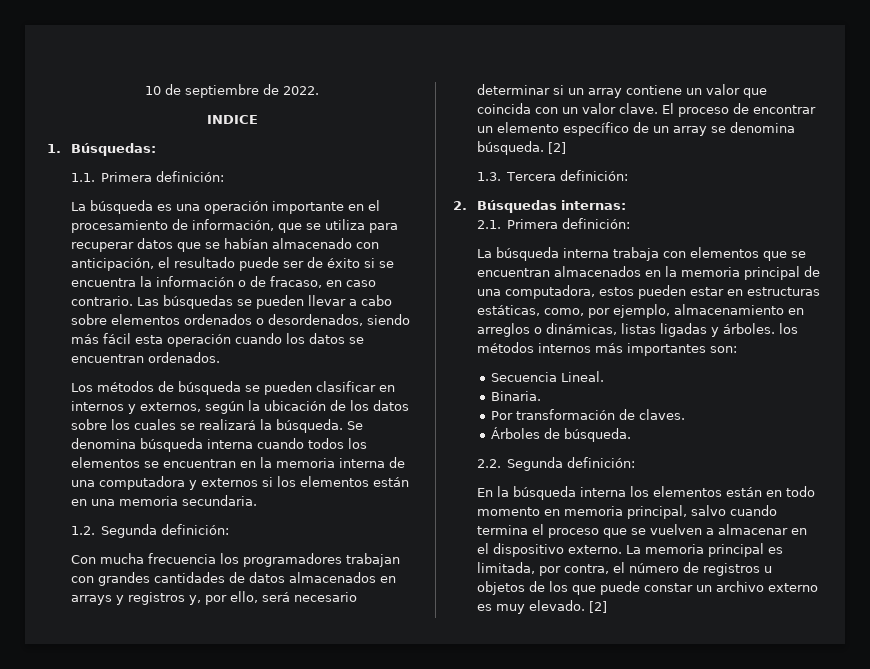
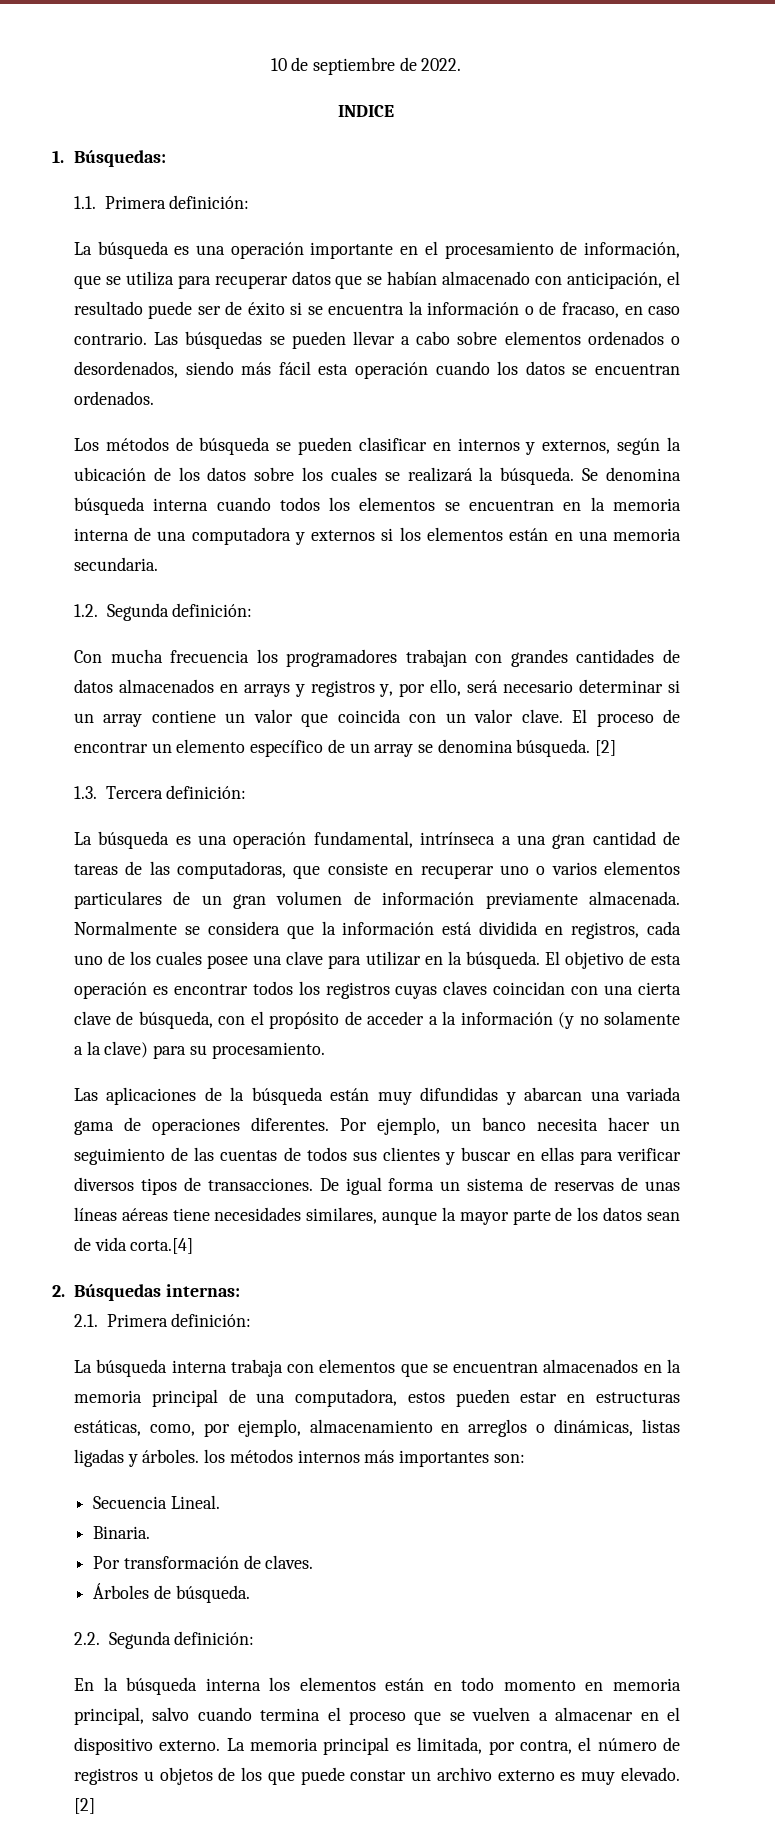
+ La búsqueda es una operación fundamental, intrínseca a una gran cantidad de tareas de las computadoras, que consiste en recuperar uno o varios elementos particulares de un gran volumen de información previamente almacenada. Normalmente se considera que la información está dividida en registros, cada uno de los cuales posee una clave para utilizar en la búsqueda. El objetivo de esta operación es encontrar todos los registros cuyas claves coincidan con una cierta clave de búsqueda, con el propósito de acceder a la información (y no solamente a la clave) para su procesamiento.
+ Las aplicaciones de la búsqueda están muy difundidas y abarcan una variada gama de operaciones diferentes. Por ejemplo, un banco necesita hacer un seguimiento de las cuentas de todos sus clientes y buscar en ellas para verificar diversos tipos de transacciones. De igual forma un sistema de reservas de unas líneas aéreas tiene necesidades similares, aunque la mayor parte de los datos sean de vida corta.[4]

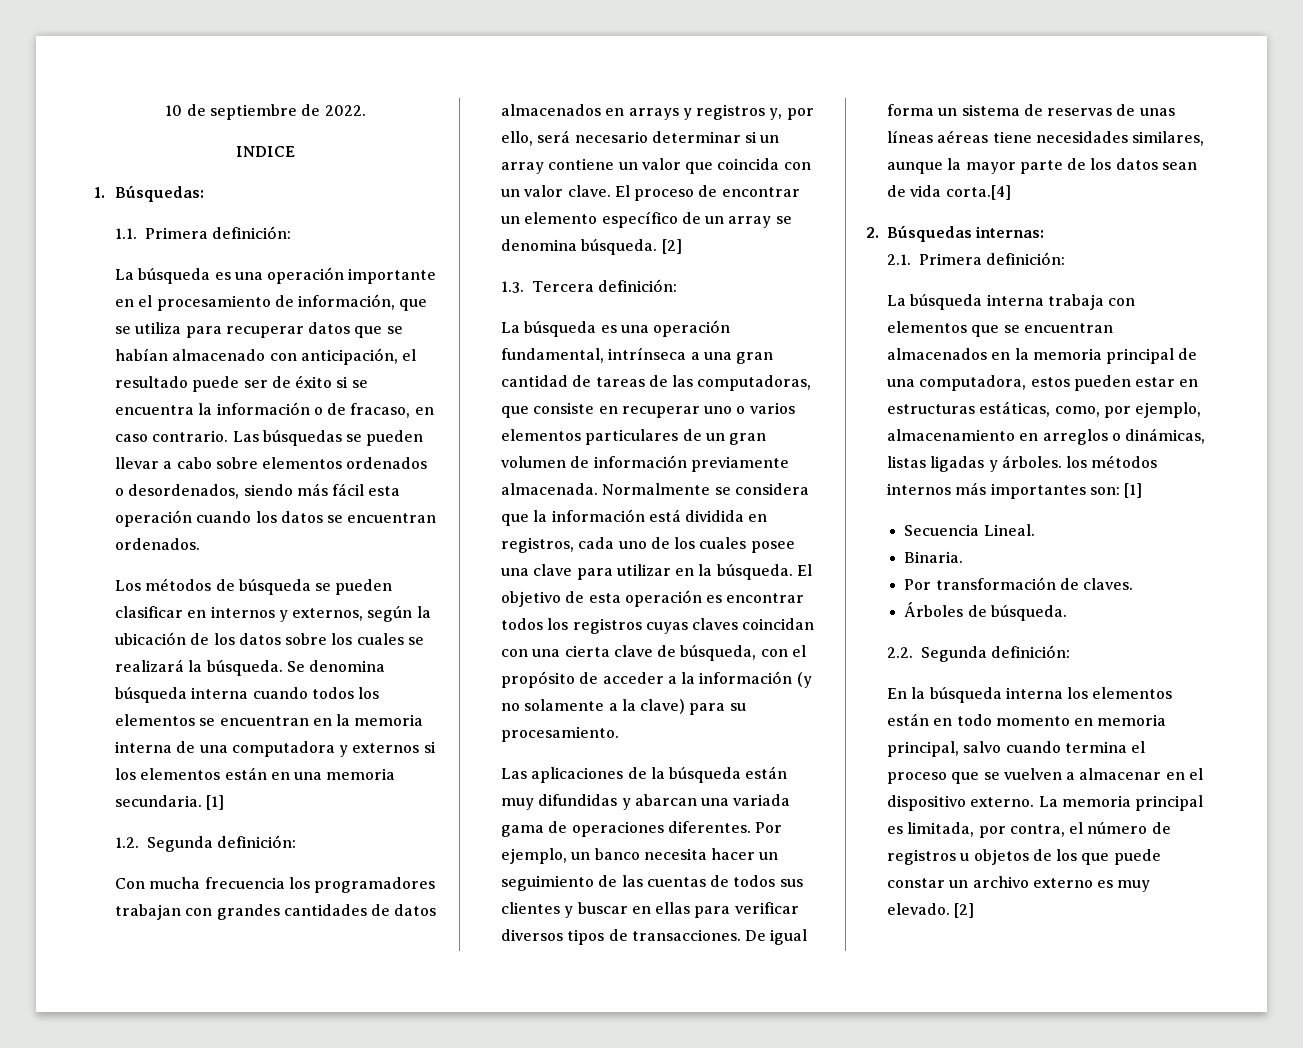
- Se denomina búsqueda interna cuando todos los elementos se encuentran en la memoria interna de una computadora y externos si los elementos están en una memoria secundaria.
+ Se denomina búsqueda interna cuando todos los elementos se encuentran en la memoria interna de una computadora y externos si los elementos están en una memoria secundaria. [1]
- La búsqueda interna trabaja con elementos que se encuentran almacenados en la memoria principal de una computadora, estos pueden estar en estructuras estáticas, como, por ejemplo, almacenamiento en arreglos o dinámicas, listas ligadas y árboles. los métodos internos más importantes son:
+ La búsqueda interna trabaja con elementos que se encuentran almacenados en la memoria principal de una computadora, estos pueden estar en estructuras estáticas, como, por ejemplo, almacenamiento en arreglos o dinámicas, listas ligadas y árboles. los métodos internos más importantes son: [1]

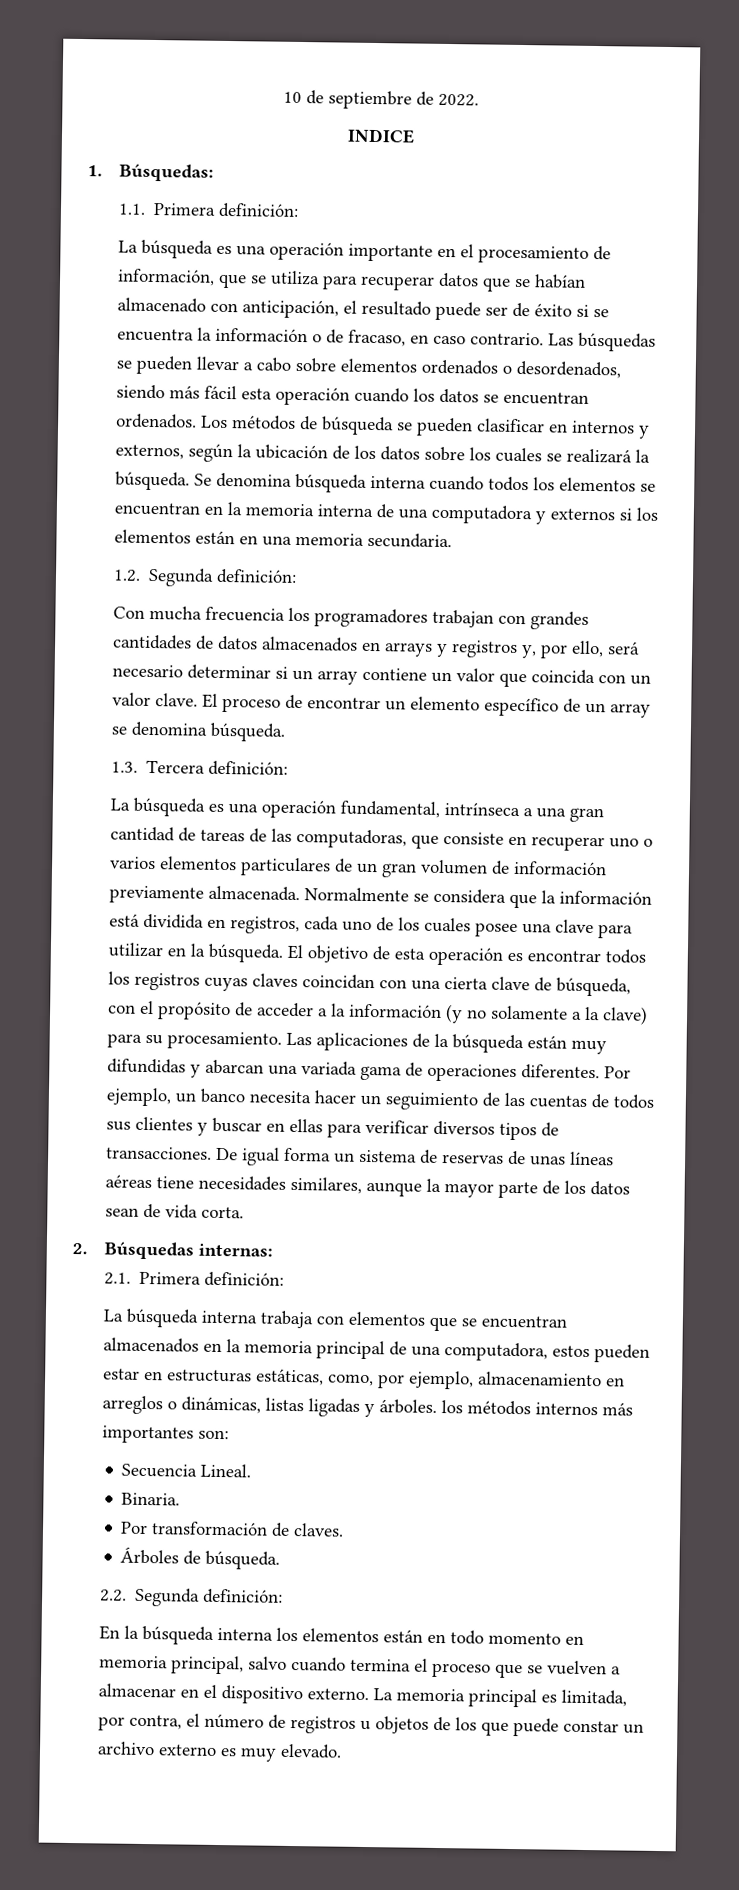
- Las búsquedas se pueden llevar a cabo sobre elementos ordenados o desordenados, siendo más fácil esta operación cuando los datos se encuentran ordenados.
- Los métodos de búsqueda se pueden clasificar en internos y externos, según la ubicación de los datos sobre los cuales se realizará la búsqueda.
+ Las búsquedas se pueden llevar a cabo sobre elementos ordenados o desordenados, siendo más fácil esta operación cuando los datos se encuentran ordenados. Los métodos de búsqueda se pueden clasificar en internos y externos, según la ubicación de los datos sobre los cuales se realizará la búsqueda.
- Se denomina búsqueda interna cuando todos los elementos se encuentran en la memoria interna de una computadora y externos si los elementos están en una memoria secundaria. [1]
+ Se denomina búsqueda interna cuando todos los elementos se encuentran en la memoria interna de una computadora y externos si los elementos están en una memoria secundaria.
- El proceso de encontrar un elemento específico de un array se denomina búsqueda. [2]
+ El proceso de encontrar un elemento específico de un array se denomina búsqueda.
- El objetivo de esta operación es encontrar todos los registros cuyas claves coincidan con una cierta clave de búsqueda, con el propósito de acceder a la información (y no solamente a la clave) para su procesamiento.
- Las aplicaciones de la búsqueda están muy difundidas y abarcan una variada gama de operaciones diferentes.
+ El objetivo de esta operación es encontrar todos los registros cuyas claves coincidan con una cierta clave de búsqueda, con el propósito de acceder a la información (y no solamente a la clave) para su procesamiento. Las aplicaciones de la búsqueda están muy difundidas y abarcan una variada gama de operaciones diferentes.
- De igual forma un sistema de reservas de unas líneas aéreas tiene necesidades similares, aunque la mayor parte de los datos sean de vida corta.[4]
+ De igual forma un sistema de reservas de unas líneas aéreas tiene necesidades similares, aunque la mayor parte de los datos sean de vida corta.
- La búsqueda interna trabaja con elementos que se encuentran almacenados en la memoria principal de una computadora, estos pueden estar en estructuras estáticas, como, por ejemplo, almacenamiento en arreglos o dinámicas, listas ligadas y árboles. los métodos internos más importantes son: [1]
+ La búsqueda interna trabaja con elementos que se encuentran almacenados en la memoria principal de una computadora, estos pueden estar en estructuras estáticas, como, por ejemplo, almacenamiento en arreglos o dinámicas, listas ligadas y árboles. los métodos internos más importantes son:
- La memoria principal es limitada, por contra, el número de registros u objetos de los que puede constar un archivo externo es muy elevado. [2]
+ La memoria principal es limitada, por contra, el número de registros u objetos de los que puede constar un archivo externo es muy elevado.

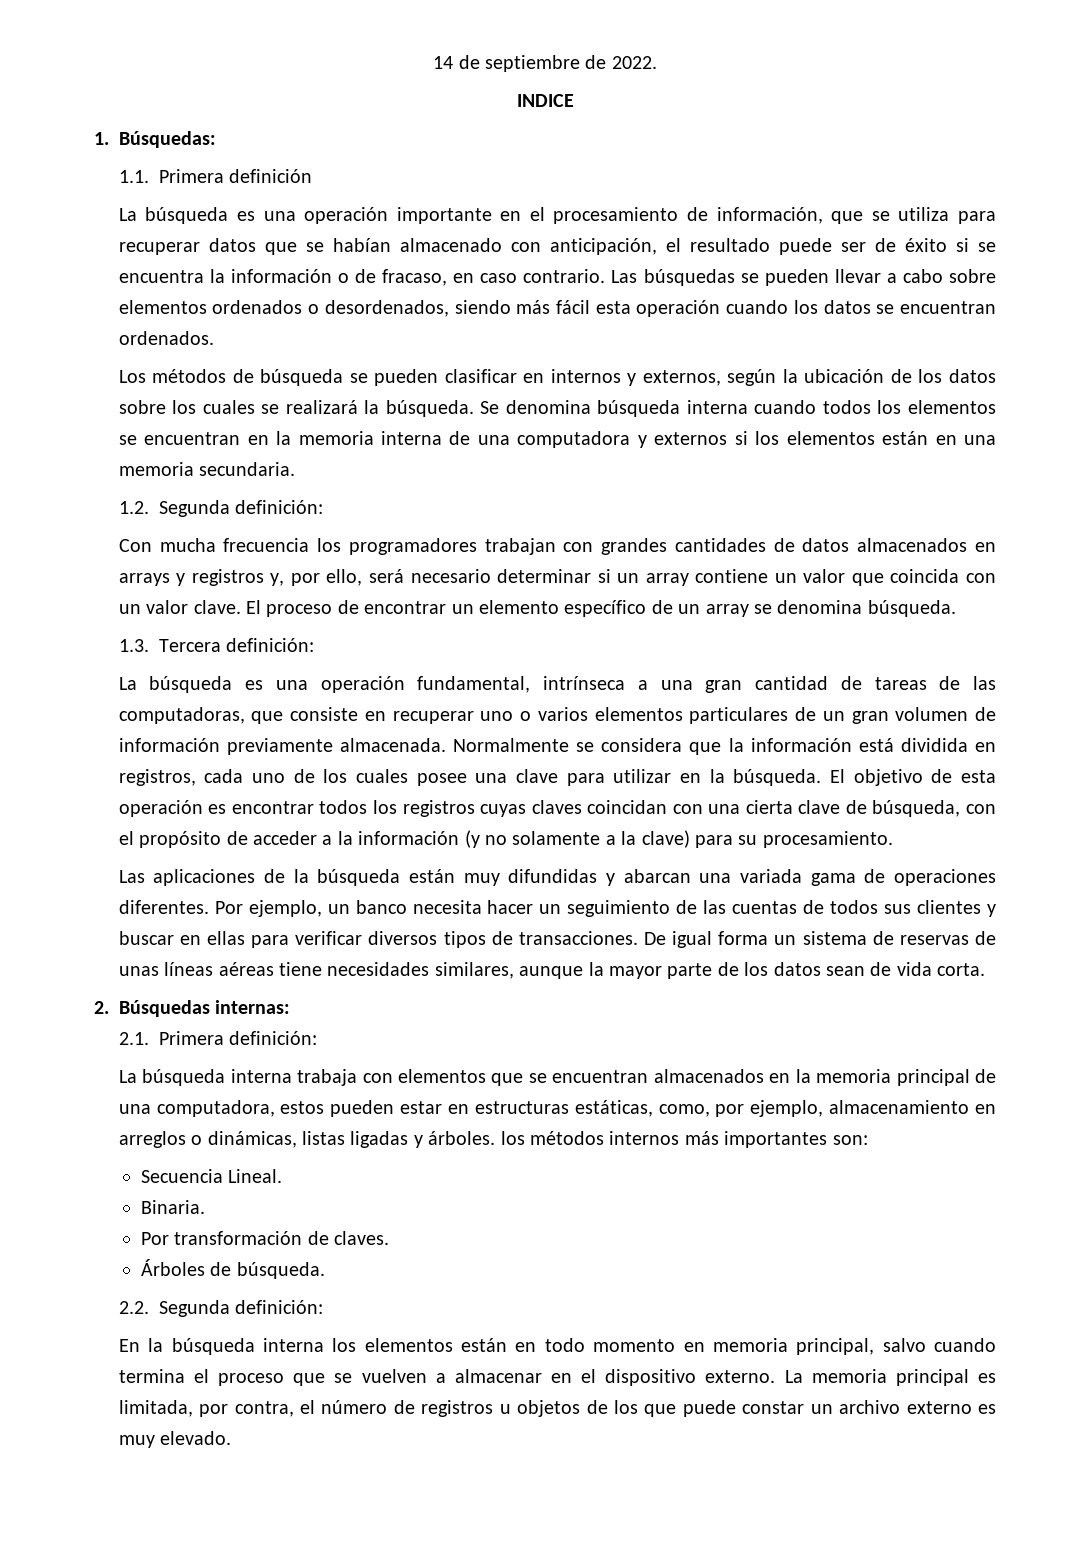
- 10 de septiembre de 2022.
+ 14 de septiembre de 2022.
- 1.1. Primera definición:
+ 1.1. Primera definición
- Las búsquedas se pueden llevar a cabo sobre elementos ordenados o desordenados, siendo más fácil esta operación cuando los datos se encuentran ordenados. Los métodos de búsqueda se pueden clasificar en internos y externos, según la ubicación de los datos sobre los cuales se realizará la búsqueda.
+ Las búsquedas se pueden llevar a cabo sobre elementos ordenados o desordenados, siendo más fácil esta operación cuando los datos se encuentran ordenados.
+ Los métodos de búsqueda se pueden clasificar en internos y externos, según la ubicación de los datos sobre los cuales se realizará la búsqueda.
- El objetivo de esta operación es encontrar todos los registros cuyas claves coincidan con una cierta clave de búsqueda, con el propósito de acceder a la información (y no solamente a la clave) para su procesamiento. Las aplicaciones de la búsqueda están muy difundidas y abarcan una variada gama de operaciones diferentes.
+ El objetivo de esta operación es encontrar todos los registros cuyas claves coincidan con una cierta clave de búsqueda, con el propósito de acceder a la información (y no solamente a la clave) para su procesamiento.
+ Las aplicaciones de la búsqueda están muy difundidas y abarcan una variada gama de operaciones diferentes.

